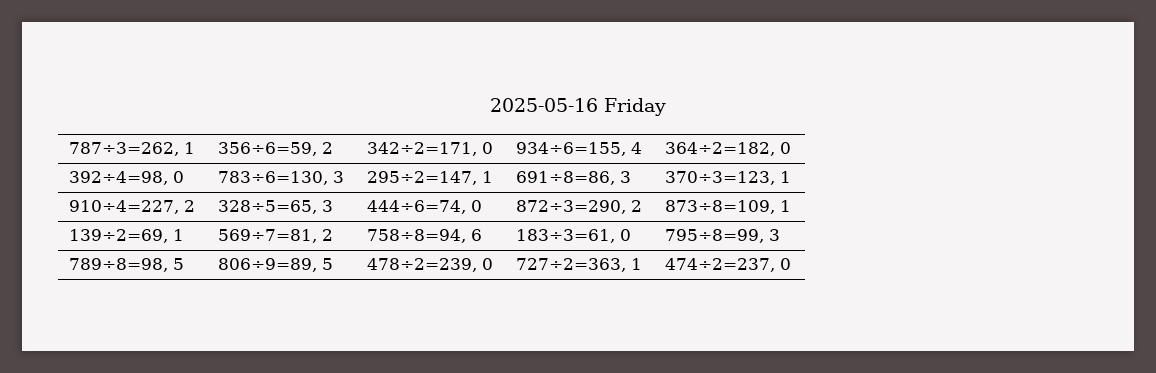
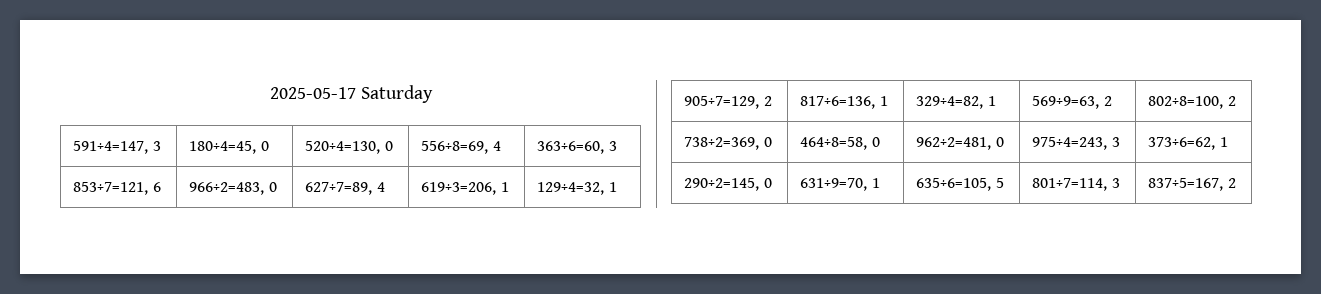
- 2025-05-16 Friday
- 787÷3=262, 1 | 356÷6=59, 2 | 342÷2=171, 0 | 934÷6=155, 4 | 364÷2=182, 0
- 392÷4=98, 0 | 783÷6=130, 3 | 295÷2=147, 1 | 691÷8=86, 3 | 370÷3=123, 1
- 910÷4=227, 2 | 328÷5=65, 3 | 444÷6=74, 0 | 872÷3=290, 2 | 873÷8=109, 1
- 139÷2=69, 1 | 569÷7=81, 2 | 758÷8=94, 6 | 183÷3=61, 0 | 795÷8=99, 3
- 789÷8=98, 5 | 806÷9=89, 5 | 478÷2=239, 0 | 727÷2=363, 1 | 474÷2=237, 0
+ 2025-05-17 Saturday
+ 591÷4=147, 3 | 180÷4=45, 0 | 520÷4=130, 0 | 556÷8=69, 4 | 363÷6=60, 3
+ 853÷7=121, 6 | 966÷2=483, 0 | 627÷7=89, 4 | 619÷3=206, 1 | 129÷4=32, 1
+ 905÷7=129, 2 | 817÷6=136, 1 | 329÷4=82, 1 | 569÷9=63, 2 | 802÷8=100, 2
+ 738÷2=369, 0 | 464÷8=58, 0 | 962÷2=481, 0 | 975÷4=243, 3 | 373÷6=62, 1
+ 290÷2=145, 0 | 631÷9=70, 1 | 635÷6=105, 5 | 801÷7=114, 3 | 837÷5=167, 2

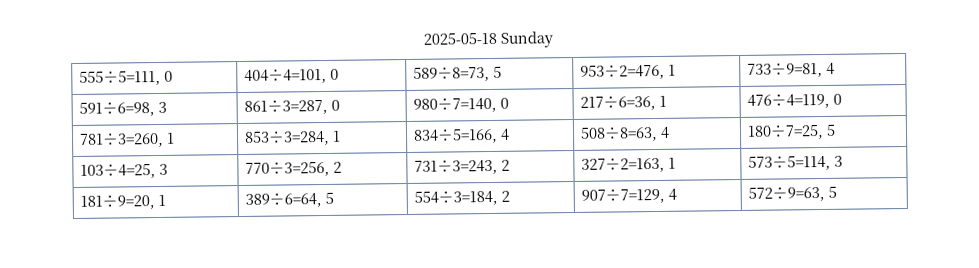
- 2025-05-17 Saturday
- 591÷4=147, 3 | 180÷4=45, 0 | 520÷4=130, 0 | 556÷8=69, 4 | 363÷6=60, 3
- 853÷7=121, 6 | 966÷2=483, 0 | 627÷7=89, 4 | 619÷3=206, 1 | 129÷4=32, 1
- 905÷7=129, 2 | 817÷6=136, 1 | 329÷4=82, 1 | 569÷9=63, 2 | 802÷8=100, 2
- 738÷2=369, 0 | 464÷8=58, 0 | 962÷2=481, 0 | 975÷4=243, 3 | 373÷6=62, 1
- 290÷2=145, 0 | 631÷9=70, 1 | 635÷6=105, 5 | 801÷7=114, 3 | 837÷5=167, 2
+ 2025-05-18 Sunday
+ 555÷5=111, 0 | 404÷4=101, 0 | 589÷8=73, 5 | 953÷2=476, 1 | 733÷9=81, 4
+ 591÷6=98, 3 | 861÷3=287, 0 | 980÷7=140, 0 | 217÷6=36, 1 | 476÷4=119, 0
+ 781÷3=260, 1 | 853÷3=284, 1 | 834÷5=166, 4 | 508÷8=63, 4 | 180÷7=25, 5
+ 103÷4=25, 3 | 770÷3=256, 2 | 731÷3=243, 2 | 327÷2=163, 1 | 573÷5=114, 3
+ 181÷9=20, 1 | 389÷6=64, 5 | 554÷3=184, 2 | 907÷7=129, 4 | 572÷9=63, 5

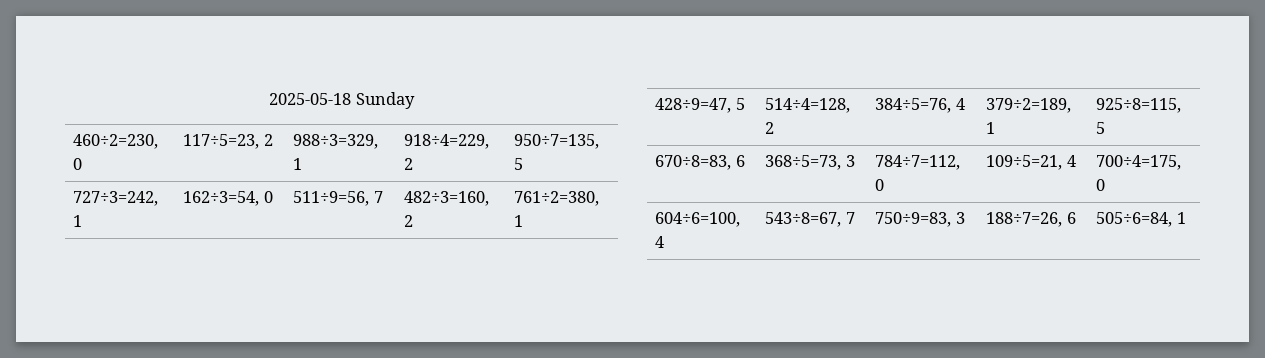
- 555÷5=111, 0 | 404÷4=101, 0 | 589÷8=73, 5 | 953÷2=476, 1 | 733÷9=81, 4
- 591÷6=98, 3 | 861÷3=287, 0 | 980÷7=140, 0 | 217÷6=36, 1 | 476÷4=119, 0
- 781÷3=260, 1 | 853÷3=284, 1 | 834÷5=166, 4 | 508÷8=63, 4 | 180÷7=25, 5
- 103÷4=25, 3 | 770÷3=256, 2 | 731÷3=243, 2 | 327÷2=163, 1 | 573÷5=114, 3
- 181÷9=20, 1 | 389÷6=64, 5 | 554÷3=184, 2 | 907÷7=129, 4 | 572÷9=63, 5
+ 460÷2=230, 0 | 117÷5=23, 2 | 988÷3=329, 1 | 918÷4=229, 2 | 950÷7=135, 5
+ 727÷3=242, 1 | 162÷3=54, 0 | 511÷9=56, 7 | 482÷3=160, 2 | 761÷2=380, 1
+ 428÷9=47, 5 | 514÷4=128, 2 | 384÷5=76, 4 | 379÷2=189, 1 | 925÷8=115, 5
+ 670÷8=83, 6 | 368÷5=73, 3 | 784÷7=112, 0 | 109÷5=21, 4 | 700÷4=175, 0
+ 604÷6=100, 4 | 543÷8=67, 7 | 750÷9=83, 3 | 188÷7=26, 6 | 505÷6=84, 1

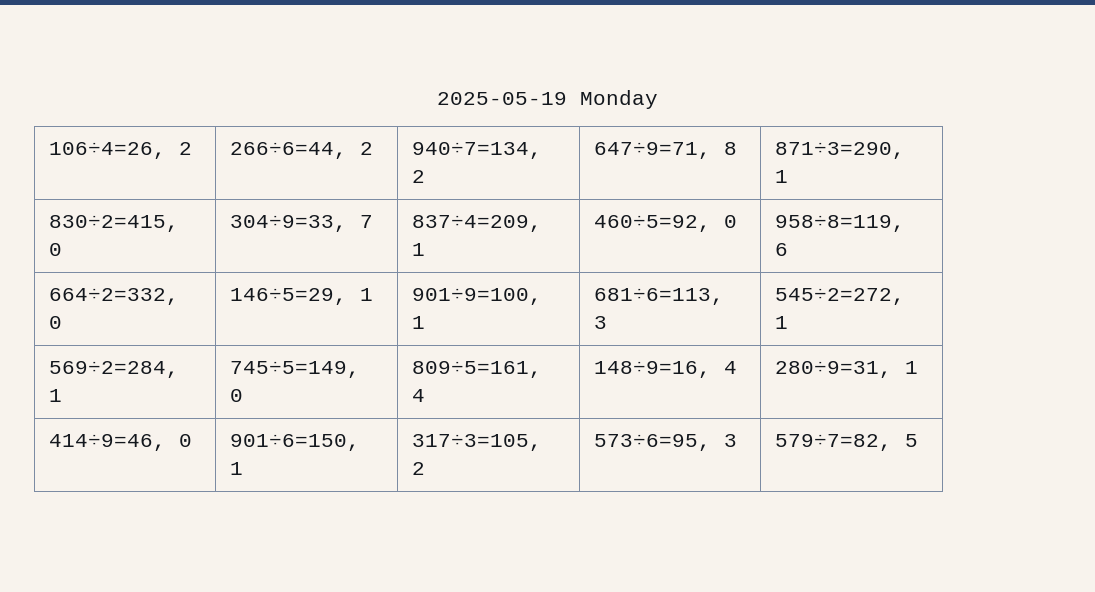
- 2025-05-18 Sunday
- 460÷2=230, 0 | 117÷5=23, 2 | 988÷3=329, 1 | 918÷4=229, 2 | 950÷7=135, 5
- 727÷3=242, 1 | 162÷3=54, 0 | 511÷9=56, 7 | 482÷3=160, 2 | 761÷2=380, 1
- 428÷9=47, 5 | 514÷4=128, 2 | 384÷5=76, 4 | 379÷2=189, 1 | 925÷8=115, 5
- 670÷8=83, 6 | 368÷5=73, 3 | 784÷7=112, 0 | 109÷5=21, 4 | 700÷4=175, 0
- 604÷6=100, 4 | 543÷8=67, 7 | 750÷9=83, 3 | 188÷7=26, 6 | 505÷6=84, 1
+ 2025-05-19 Monday
+ 106÷4=26, 2 | 266÷6=44, 2 | 940÷7=134, 2 | 647÷9=71, 8 | 871÷3=290, 1
+ 830÷2=415, 0 | 304÷9=33, 7 | 837÷4=209, 1 | 460÷5=92, 0 | 958÷8=119, 6
+ 664÷2=332, 0 | 146÷5=29, 1 | 901÷9=100, 1 | 681÷6=113, 3 | 545÷2=272, 1
+ 569÷2=284, 1 | 745÷5=149, 0 | 809÷5=161, 4 | 148÷9=16, 4 | 280÷9=31, 1
+ 414÷9=46, 0 | 901÷6=150, 1 | 317÷3=105, 2 | 573÷6=95, 3 | 579÷7=82, 5

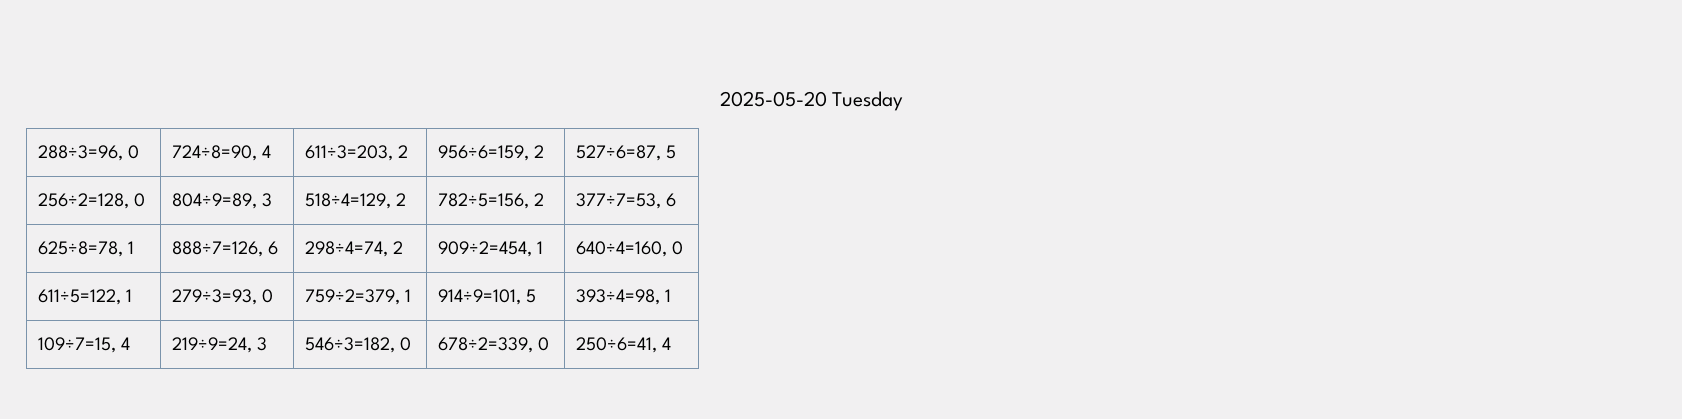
- 2025-05-19 Monday
- 106÷4=26, 2 | 266÷6=44, 2 | 940÷7=134, 2 | 647÷9=71, 8 | 871÷3=290, 1
- 830÷2=415, 0 | 304÷9=33, 7 | 837÷4=209, 1 | 460÷5=92, 0 | 958÷8=119, 6
- 664÷2=332, 0 | 146÷5=29, 1 | 901÷9=100, 1 | 681÷6=113, 3 | 545÷2=272, 1
- 569÷2=284, 1 | 745÷5=149, 0 | 809÷5=161, 4 | 148÷9=16, 4 | 280÷9=31, 1
- 414÷9=46, 0 | 901÷6=150, 1 | 317÷3=105, 2 | 573÷6=95, 3 | 579÷7=82, 5
+ 2025-05-20 Tuesday
+ 288÷3=96, 0 | 724÷8=90, 4 | 611÷3=203, 2 | 956÷6=159, 2 | 527÷6=87, 5
+ 256÷2=128, 0 | 804÷9=89, 3 | 518÷4=129, 2 | 782÷5=156, 2 | 377÷7=53, 6
+ 625÷8=78, 1 | 888÷7=126, 6 | 298÷4=74, 2 | 909÷2=454, 1 | 640÷4=160, 0
+ 611÷5=122, 1 | 279÷3=93, 0 | 759÷2=379, 1 | 914÷9=101, 5 | 393÷4=98, 1
+ 109÷7=15, 4 | 219÷9=24, 3 | 546÷3=182, 0 | 678÷2=339, 0 | 250÷6=41, 4

